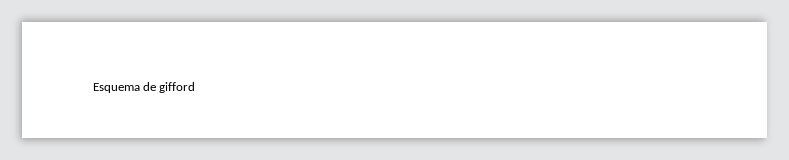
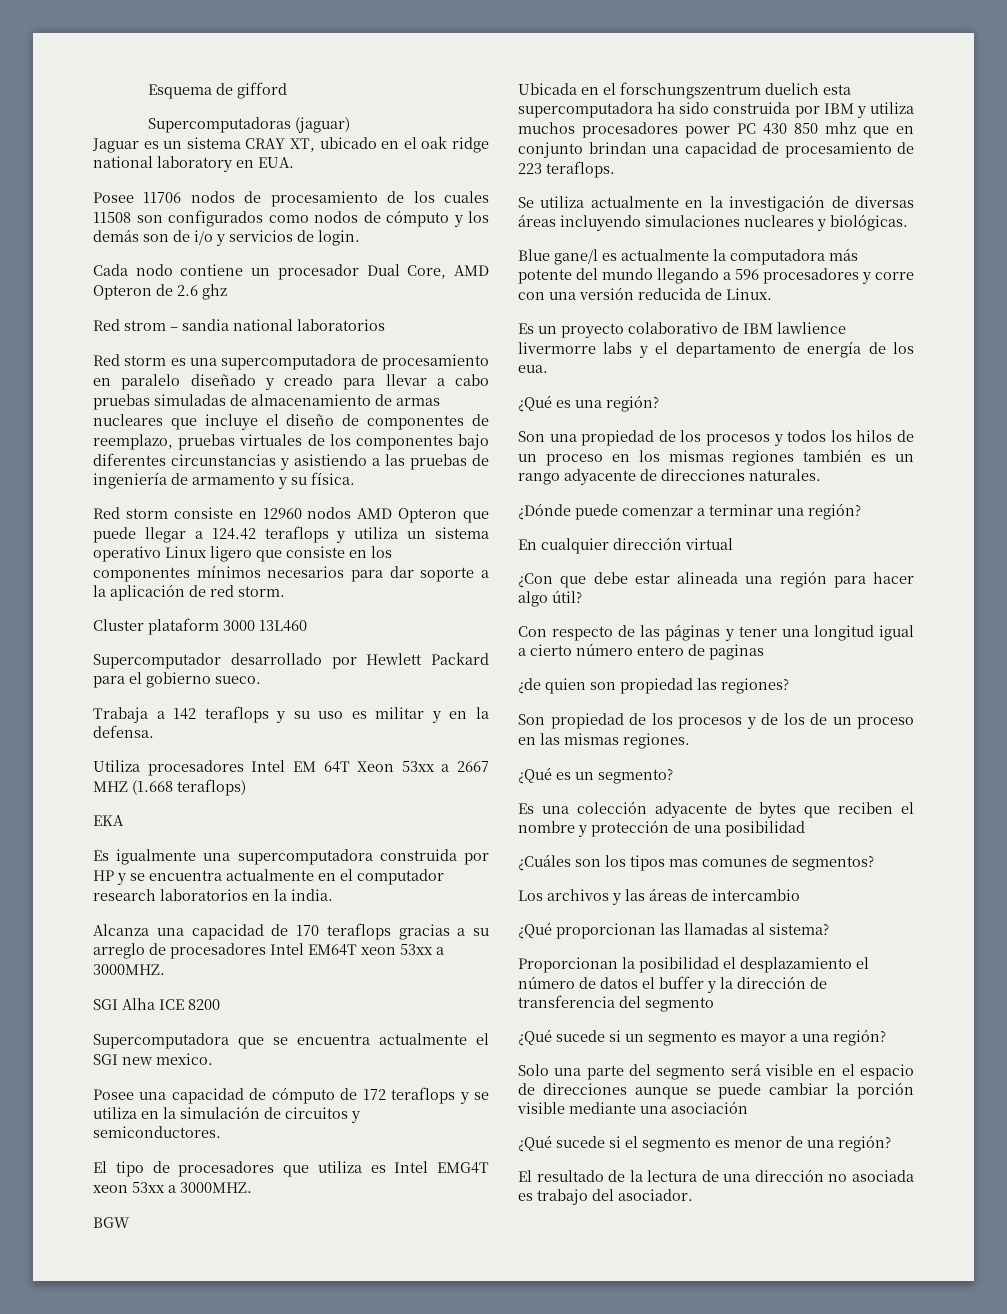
+ Supercomputadoras (jaguar)
+ Jaguar es un sistema CRAY XT, ubicado en el oak ridge national laboratory en EUA.
+ Posee 11706 nodos de procesamiento de los cuales 11508 son configurados como nodos de cómputo y los demás son de i/o y servicios de login.
+ Cada nodo contiene un procesador Dual Core, AMD Opteron de 2.6 ghz
+ Red strom – sandia national laboratorios
+ Red storm es una supercomputadora de procesamiento en paralelo diseñado y creado para llevar a cabo pruebas simuladas de almacenamiento de armas nucleares que incluye el diseño de componentes de reemplazo, pruebas virtuales de los componentes bajo diferentes circunstancias y asistiendo a las pruebas de ingeniería de armamento y su física.
+ Red storm consiste en 12960 nodos AMD Opteron que puede llegar a 124.42 teraflops y utiliza un sistema operativo Linux ligero que consiste en los componentes mínimos necesarios para dar soporte a la aplicación de red storm.
+ Cluster plataform 3000 13L460
+ Supercomputador desarrollado por Hewlett Packard para el gobierno sueco.
+ Trabaja a 142 teraflops y su uso es militar y en la defensa.
+ Utiliza procesadores Intel EM 64T Xeon 53xx a 2667 MHZ (1.668 teraflops)
+ EKA
+ Es igualmente una supercomputadora construida por HP y se encuentra actualmente en el computador research laboratorios en la india.
+ Alcanza una capacidad de 170 teraflops gracias a su arreglo de procesadores Intel EM64T xeon 53xx a 3000MHZ.
+ SGI Alha ICE 8200
+ Supercomputadora que se encuentra actualmente el SGI new mexico.
+ Posee una capacidad de cómputo de 172 teraflops y se utiliza en la simulación de circuitos y semiconductores.
+ El tipo de procesadores que utiliza es Intel EMG4T xeon 53xx a 3000MHZ.
+ BGW
+ Ubicada en el forschungszentrum duelich esta supercomputadora ha sido construida por IBM y utiliza muchos procesadores power PC 430 850 mhz que en conjunto brindan una capacidad de procesamiento de 223 teraflops.
+ Se utiliza actualmente en la investigación de diversas áreas incluyendo simulaciones nucleares y biológicas.
+ Blue gane/l es actualmente la computadora más potente del mundo llegando a 596 procesadores y corre con una versión reducida de Linux.
+ Es un proyecto colaborativo de IBM lawlience livermorre labs y el departamento de energía de los eua.
+ ¿Qué es una región?
+ Son una propiedad de los procesos y todos los hilos de un proceso en los mismas regiones también es un rango adyacente de direcciones naturales.
+ ¿Dónde puede comenzar a terminar una región?
+ En cualquier dirección virtual
+ ¿Con que debe estar alineada una región para hacer algo útil?
+ Con respecto de las páginas y tener una longitud igual a cierto número entero de paginas
+ ¿de quien son propiedad las regiones?
+ Son propiedad de los procesos y de los de un proceso en las mismas regiones.
+ ¿Qué es un segmento?
+ Es una colección adyacente de bytes que reciben el nombre y protección de una posibilidad
+ ¿Cuáles son los tipos mas comunes de segmentos?
+ Los archivos y las áreas de intercambio
+ ¿Qué proporcionan las llamadas al sistema?
+ Proporcionan la posibilidad el desplazamiento el número de datos el buffer y la dirección de transferencia del segmento
+ ¿Qué sucede si un segmento es mayor a una región?
+ Solo una parte del segmento será visible en el espacio de direcciones aunque se puede cambiar la porción visible mediante una asociación
+ ¿Qué sucede si el segmento es menor de una región?
+ El resultado de la lectura de una dirección no asociada es trabajo del asociador.

